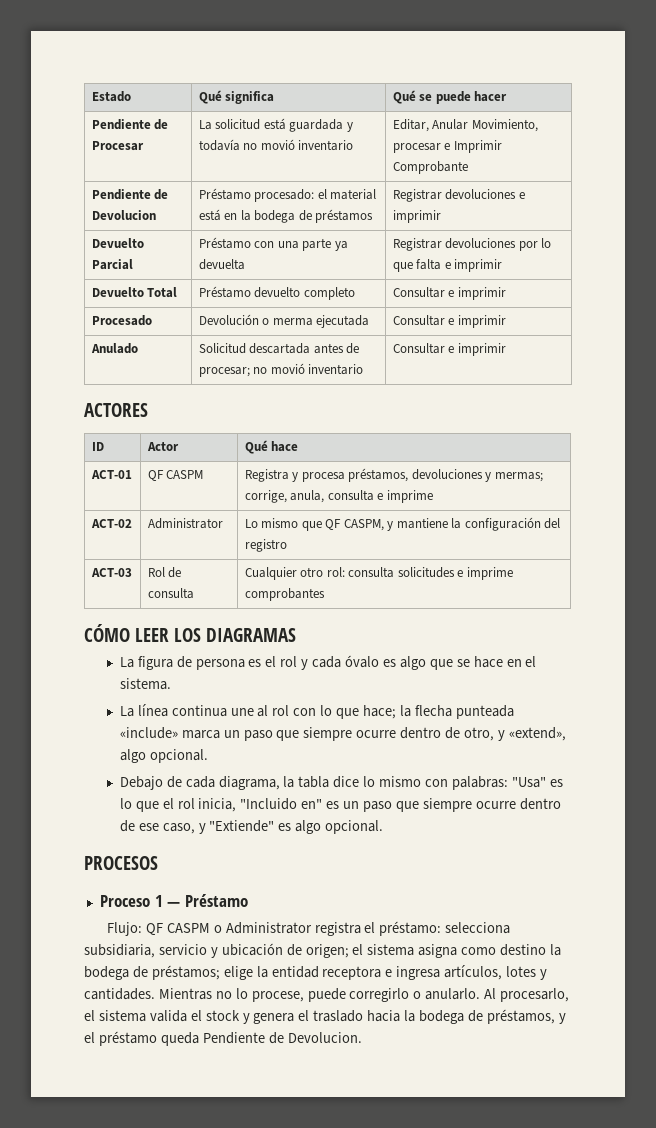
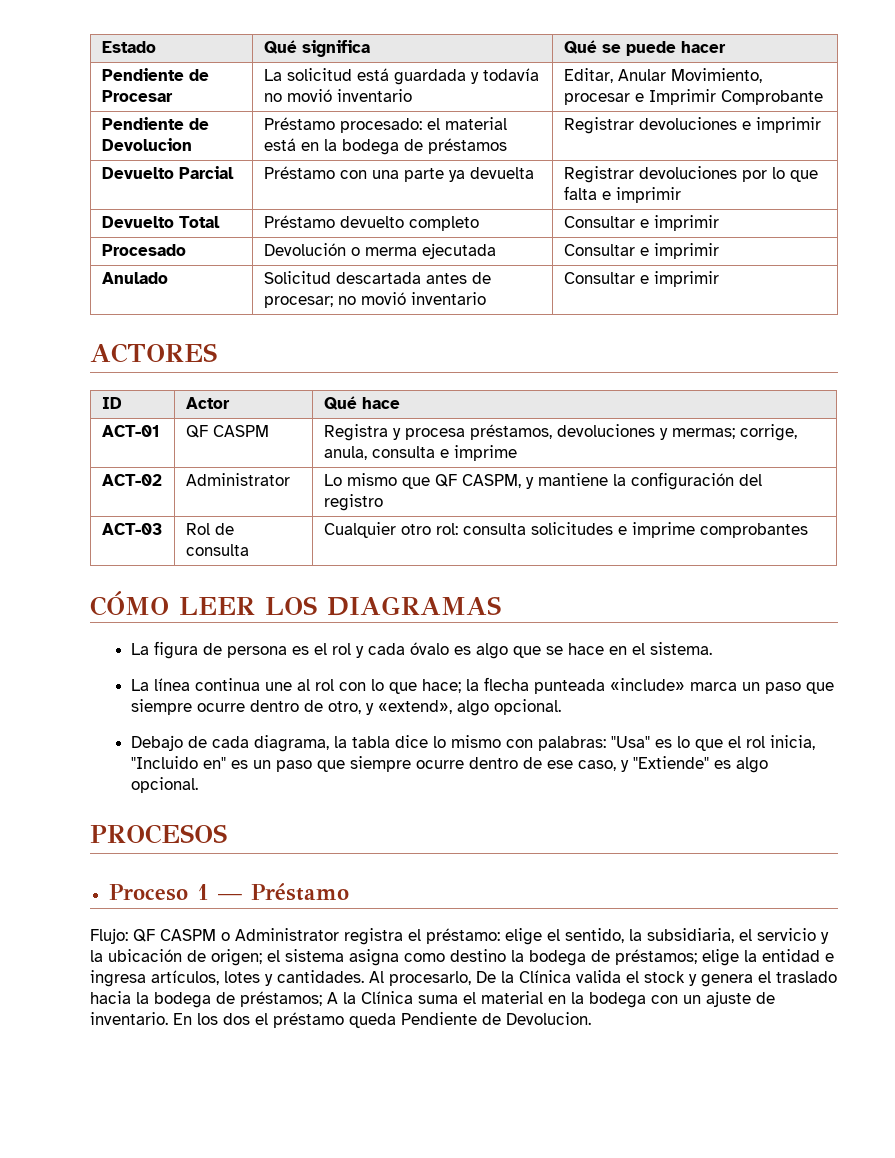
- Flujo: QF CASPM o Administrator registra el préstamo: selecciona subsidiaria, servicio y ubicación de origen; el sistema asigna como destino la bodega de préstamos; elige la entidad receptora e ingresa artículos, lotes y cantidades.
+ Flujo: QF CASPM o Administrator registra el préstamo: elige el sentido, la subsidiaria, el servicio y la ubicación de origen; el sistema asigna como destino la bodega de préstamos; elige la entidad e ingresa artículos, lotes y cantidades.
- Mientras no lo procese, puede corregirlo o anularlo. Al procesarlo, el sistema valida el stock y genera el traslado hacia la bodega de préstamos, y el préstamo queda Pendiente de Devolucion.
+ Al procesarlo, De la Clínica valida el stock y genera el traslado hacia la bodega de préstamos; A la Clínica suma el material en la bodega con un ajuste de inventario. En los dos el préstamo queda Pendiente de Devolucion.

